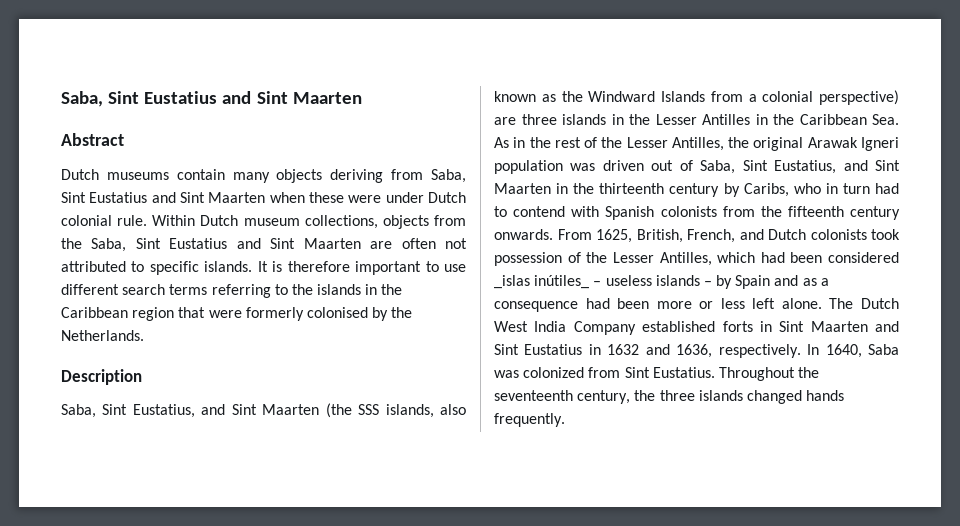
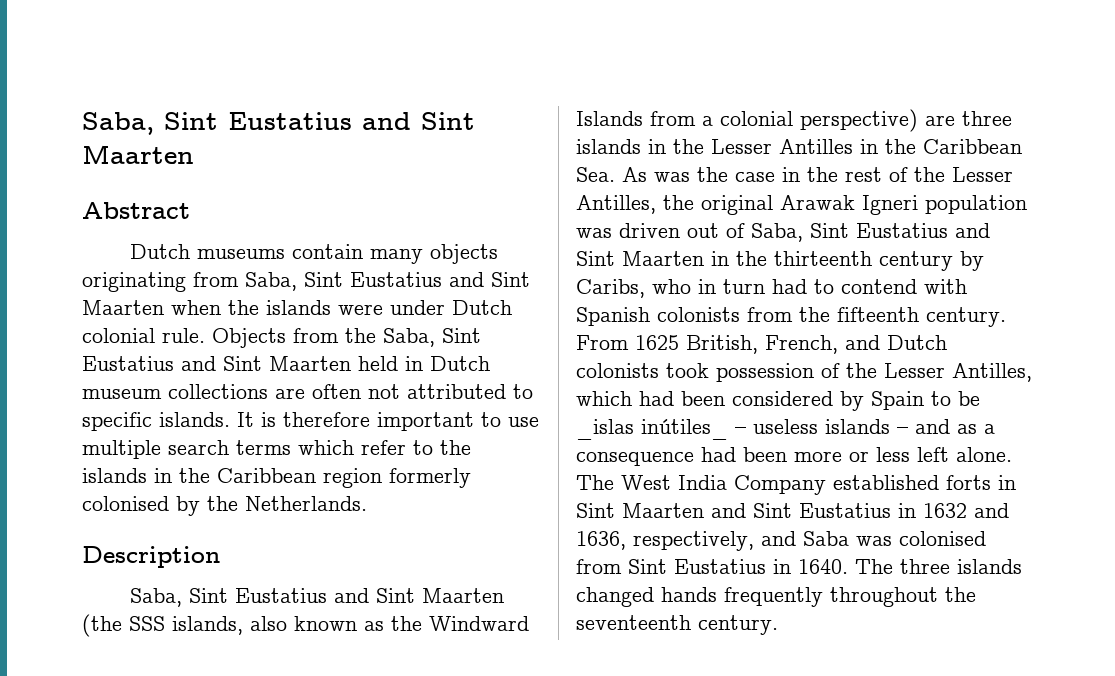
- Dutch museums contain many objects deriving from Saba, Sint Eustatius and Sint Maarten when these were under Dutch colonial rule.
+ Dutch museums contain many objects originating from Saba, Sint Eustatius and Sint Maarten when the islands were under Dutch colonial rule.
- Within Dutch museum collections, objects from the Saba, Sint Eustatius and Sint Maarten are often not attributed to specific islands.
+ Objects from the Saba, Sint Eustatius and Sint Maarten held in Dutch museum collections are often not attributed to specific islands.
- It is therefore important to use different search terms referring to the islands in the Caribbean region that were formerly colonised by the Netherlands.
+ It is therefore important to use multiple search terms which refer to the islands in the Caribbean region formerly colonised by the Netherlands.
- Saba, Sint Eustatius, and Sint Maarten (the SSS islands, also known as the Windward Islands from a colonial perspective) are three islands in the Lesser Antilles in the Caribbean Sea. As in the rest of the Lesser Antilles, the original Arawak Igneri population was driven out of Saba, Sint Eustatius, and Sint Maarten in the thirteenth century by Caribs, who in turn had to contend with Spanish colonists from the fifteenth century onwards. From 1625, British, French, and Dutch colonists took possession of the Lesser Antilles, which had been considered _islas inútiles_ – useless islands – by Spain and as a consequence had been more or less left alone.
+ Saba, Sint Eustatius and Sint Maarten (the SSS islands, also known as the Windward Islands from a colonial perspective) are three islands in the Lesser Antilles in the Caribbean Sea. As was the case in the rest of the Lesser Antilles, the original Arawak Igneri population was driven out of Saba, Sint Eustatius and Sint Maarten in the thirteenth century by Caribs, who in turn had to contend with Spanish colonists from the fifteenth century. From 1625 British, French, and Dutch colonists took possession of the Lesser Antilles, which had been considered by Spain to be _islas inútiles_ – useless islands – and as a consequence had been more or less left alone.
- The Dutch West India Company established forts in Sint Maarten and Sint Eustatius in 1632 and 1636, respectively. In 1640, Saba was colonized from Sint Eustatius. Throughout the seventeenth century, the three islands changed hands frequently.
+ The West India Company established forts in Sint Maarten and Sint Eustatius in 1632 and 1636, respectively, and Saba was colonised from Sint Eustatius in 1640. The three islands changed hands frequently throughout the seventeenth century.

